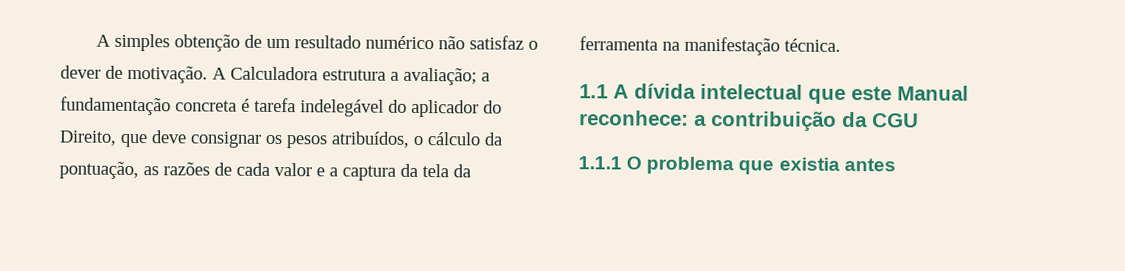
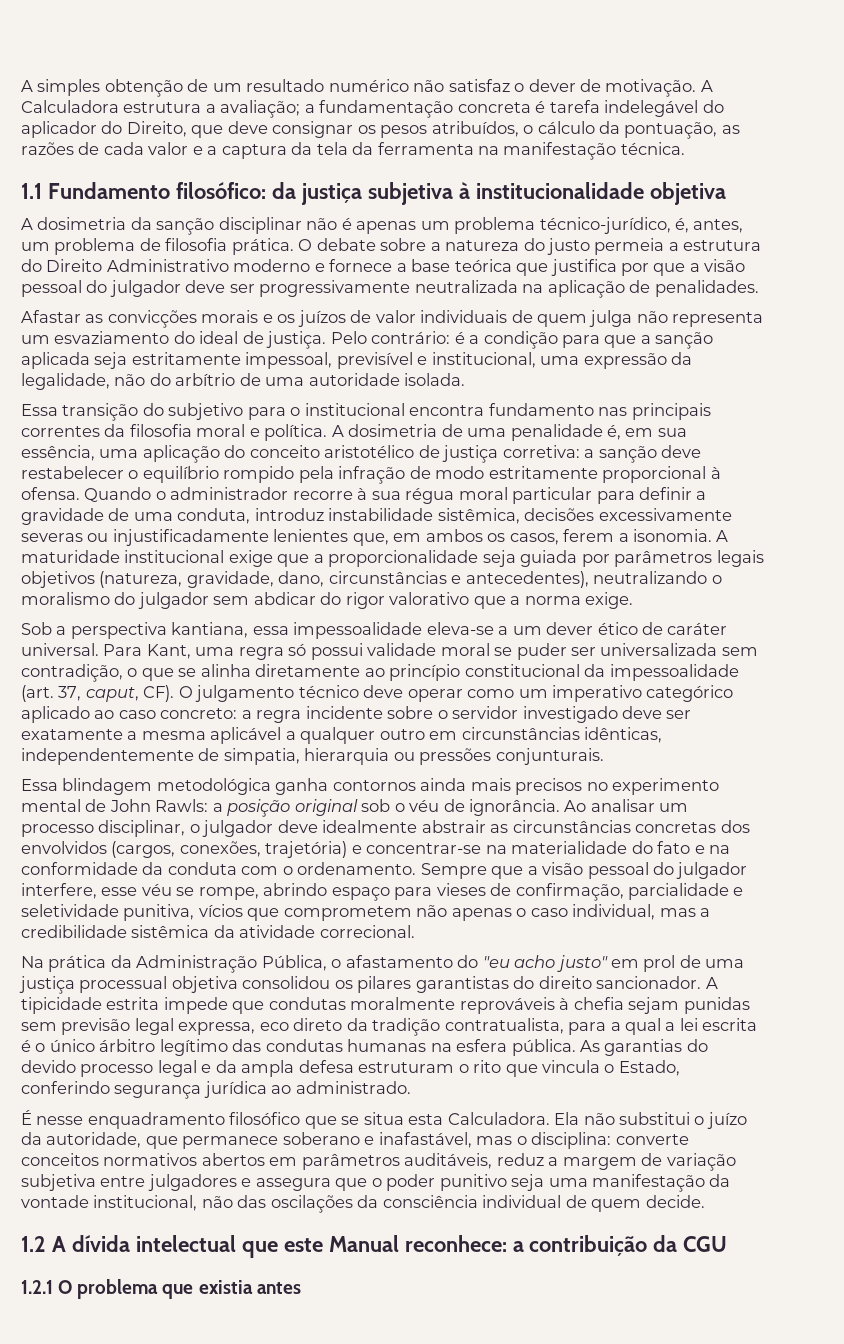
- 1.1 A dívida intelectual que este Manual reconhece: a contribuição da CGU
+ 1.1 Fundamento filosófico: da justiça subjetiva à institucionalidade objetiva
+ A dosimetria da sanção disciplinar não é apenas um problema técnico-jurídico, é, antes, um problema de filosofia prática. O debate sobre a natureza do justo permeia a estrutura do Direito Administrativo moderno e fornece a base teórica que justifica por que a visão pessoal do julgador deve ser progressivamente neutralizada na aplicação de penalidades.
+ Afastar as convicções morais e os juízos de valor individuais de quem julga não representa um esvaziamento do ideal de justiça. Pelo contrário: é a condição para que a sanção aplicada seja estritamente impessoal, previsível e institucional, uma expressão da legalidade, não do arbítrio de uma autoridade isolada.
+ Essa transição do subjetivo para o institucional encontra fundamento nas principais correntes da filosofia moral e política. A dosimetria de uma penalidade é, em sua essência, uma aplicação do conceito aristotélico de justiça corretiva: a sanção deve restabelecer o equilíbrio rompido pela infração de modo estritamente proporcional à ofensa. Quando o administrador recorre à sua régua moral particular para definir a gravidade de uma conduta, introduz instabilidade sistêmica, decisões excessivamente severas ou injustificadamente lenientes que, em ambos os casos, ferem a isonomia. A maturidade institucional exige que a proporcionalidade seja guiada por parâmetros legais objetivos (natureza, gravidade, dano, circunstâncias e antecedentes), neutralizando o moralismo do julgador sem abdicar do rigor valorativo que a norma exige.
+ Sob a perspectiva kantiana, essa impessoalidade eleva-se a um dever ético de caráter universal. Para Kant, uma regra só possui validade moral se puder ser universalizada sem contradição, o que se alinha diretamente ao princípio constitucional da impessoalidade (art. 37, caput, CF). O julgamento técnico deve operar como um imperativo categórico aplicado ao caso concreto: a regra incidente sobre o servidor investigado deve ser exatamente a mesma aplicável a qualquer outro em circunstâncias idênticas, independentemente de simpatia, hierarquia ou pressões conjunturais.
+ Essa blindagem metodológica ganha contornos ainda mais precisos no experimento mental de John Rawls: a posição original sob o véu de ignorância. Ao analisar um processo disciplinar, o julgador deve idealmente abstrair as circunstâncias concretas dos envolvidos (cargos, conexões, trajetória) e concentrar-se na materialidade do fato e na conformidade da conduta com o ordenamento. Sempre que a visão pessoal do julgador interfere, esse véu se rompe, abrindo espaço para vieses de confirmação, parcialidade e seletividade punitiva, vícios que comprometem não apenas o caso individual, mas a credibilidade sistêmica da atividade correcional.
+ Na prática da Administração Pública, o afastamento do "eu acho justo" em prol de uma justiça processual objetiva consolidou os pilares garantistas do direito sancionador. A tipicidade estrita impede que condutas moralmente reprováveis à chefia sejam punidas sem previsão legal expressa, eco direto da tradição contratualista, para a qual a lei escrita é o único árbitro legítimo das condutas humanas na esfera pública. As garantias do devido processo legal e da ampla defesa estruturam o rito que vincula o Estado, conferindo segurança jurídica ao administrado.
+ É nesse enquadramento filosófico que se situa esta Calculadora. Ela não substitui o juízo da autoridade, que permanece soberano e inafastável, mas o disciplina: converte conceitos normativos abertos em parâmetros auditáveis, reduz a margem de variação subjetiva entre julgadores e assegura que o poder punitivo seja uma manifestação da vontade institucional, não das oscilações da consciência individual de quem decide.
+ 1.2 A dívida intelectual que este Manual reconhece: a contribuição da CGU
- 1.1.1 O problema que existia antes
+ 1.2.1 O problema que existia antes

